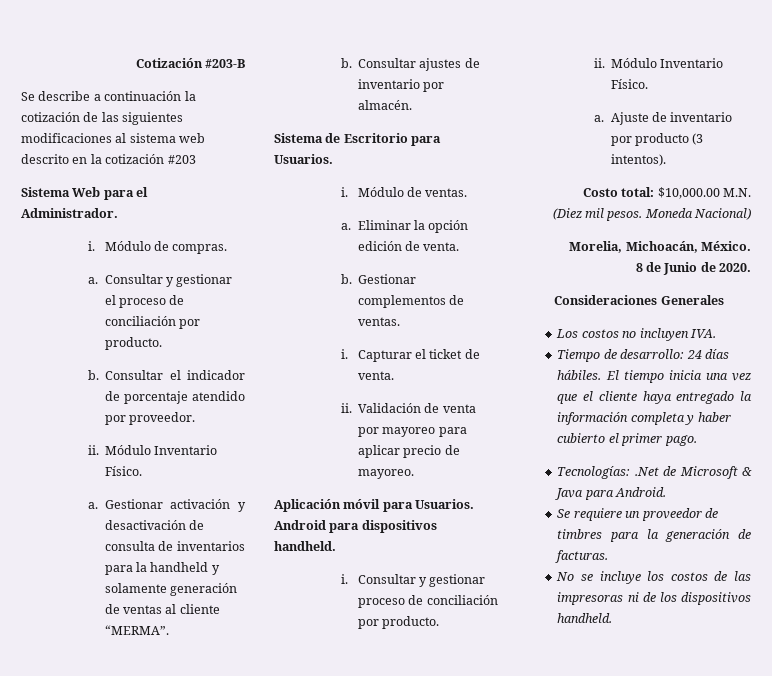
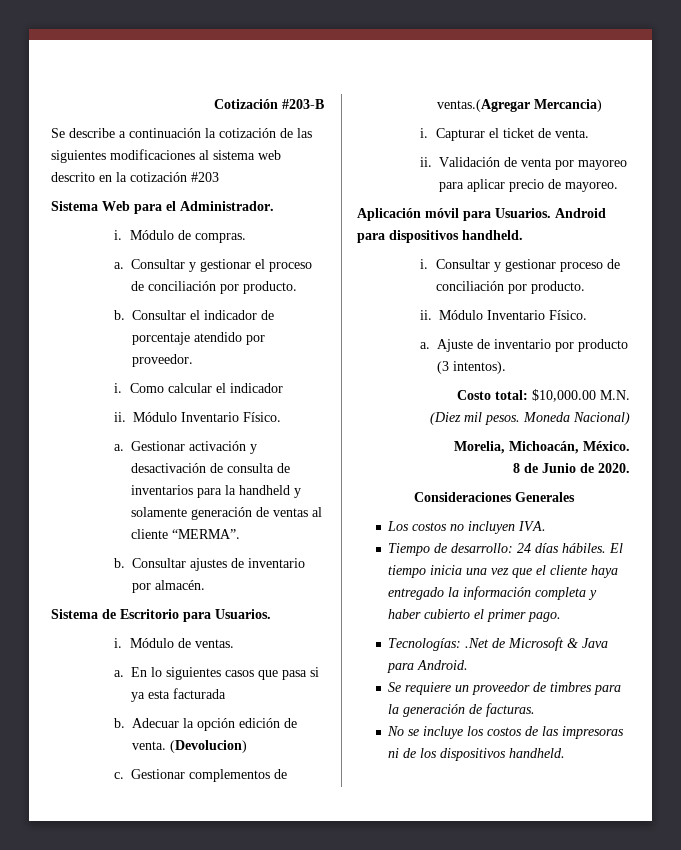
+ i. Como calcular el indicador
- Eliminar la opción edición de venta.
- b.
+ En lo siguientes casos que pasa si ya esta facturada
+ b. Adecuar la opción edición de venta. (Devolucion)
+ c.
- Gestionar complementos de ventas.
+ Gestionar complementos de ventas.(Agregar Mercancia)

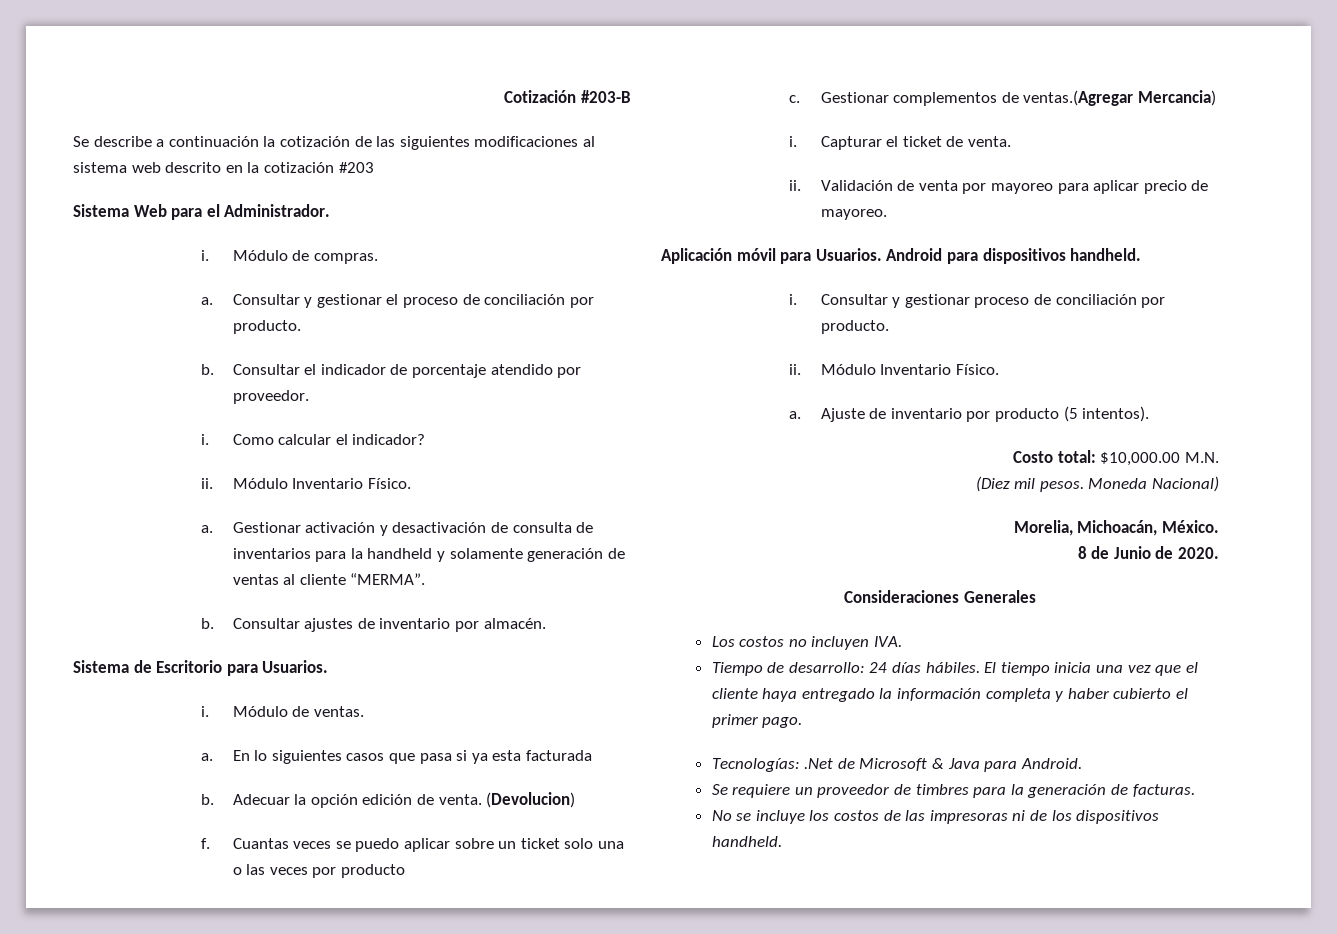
- Como calcular el indicador
+ Como calcular el indicador?
+ f. Cuantas veces se puedo aplicar sobre un ticket solo una o las veces por producto
- Ajuste de inventario por producto (3 intentos).
+ Ajuste de inventario por producto (5 intentos).

